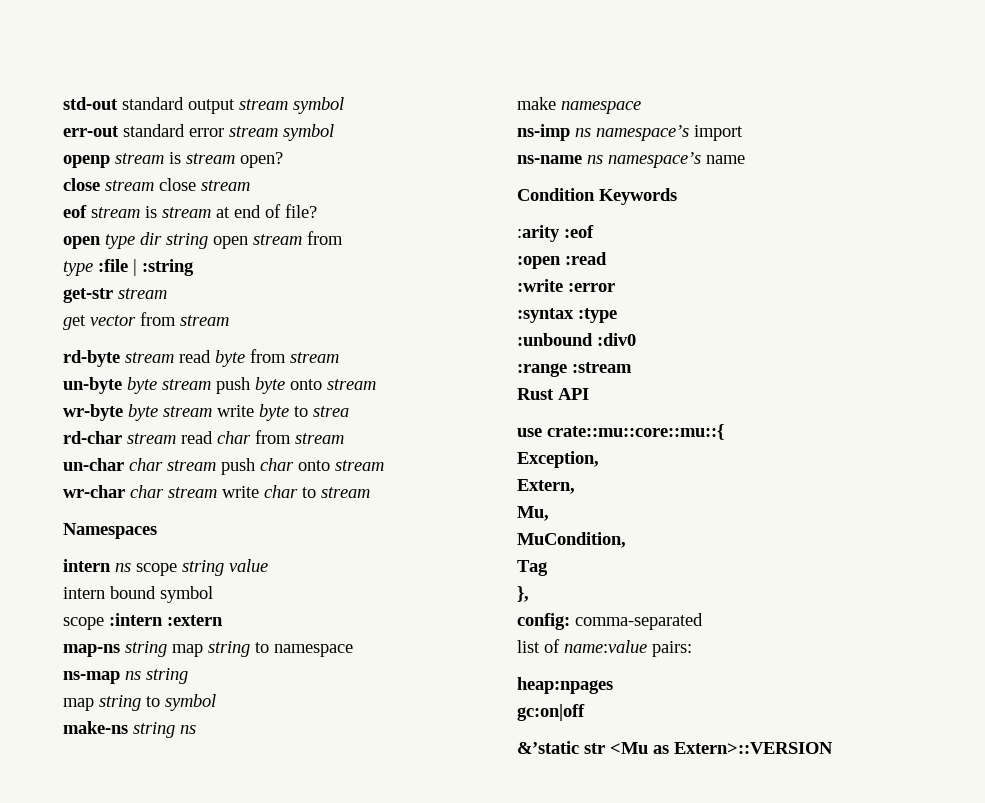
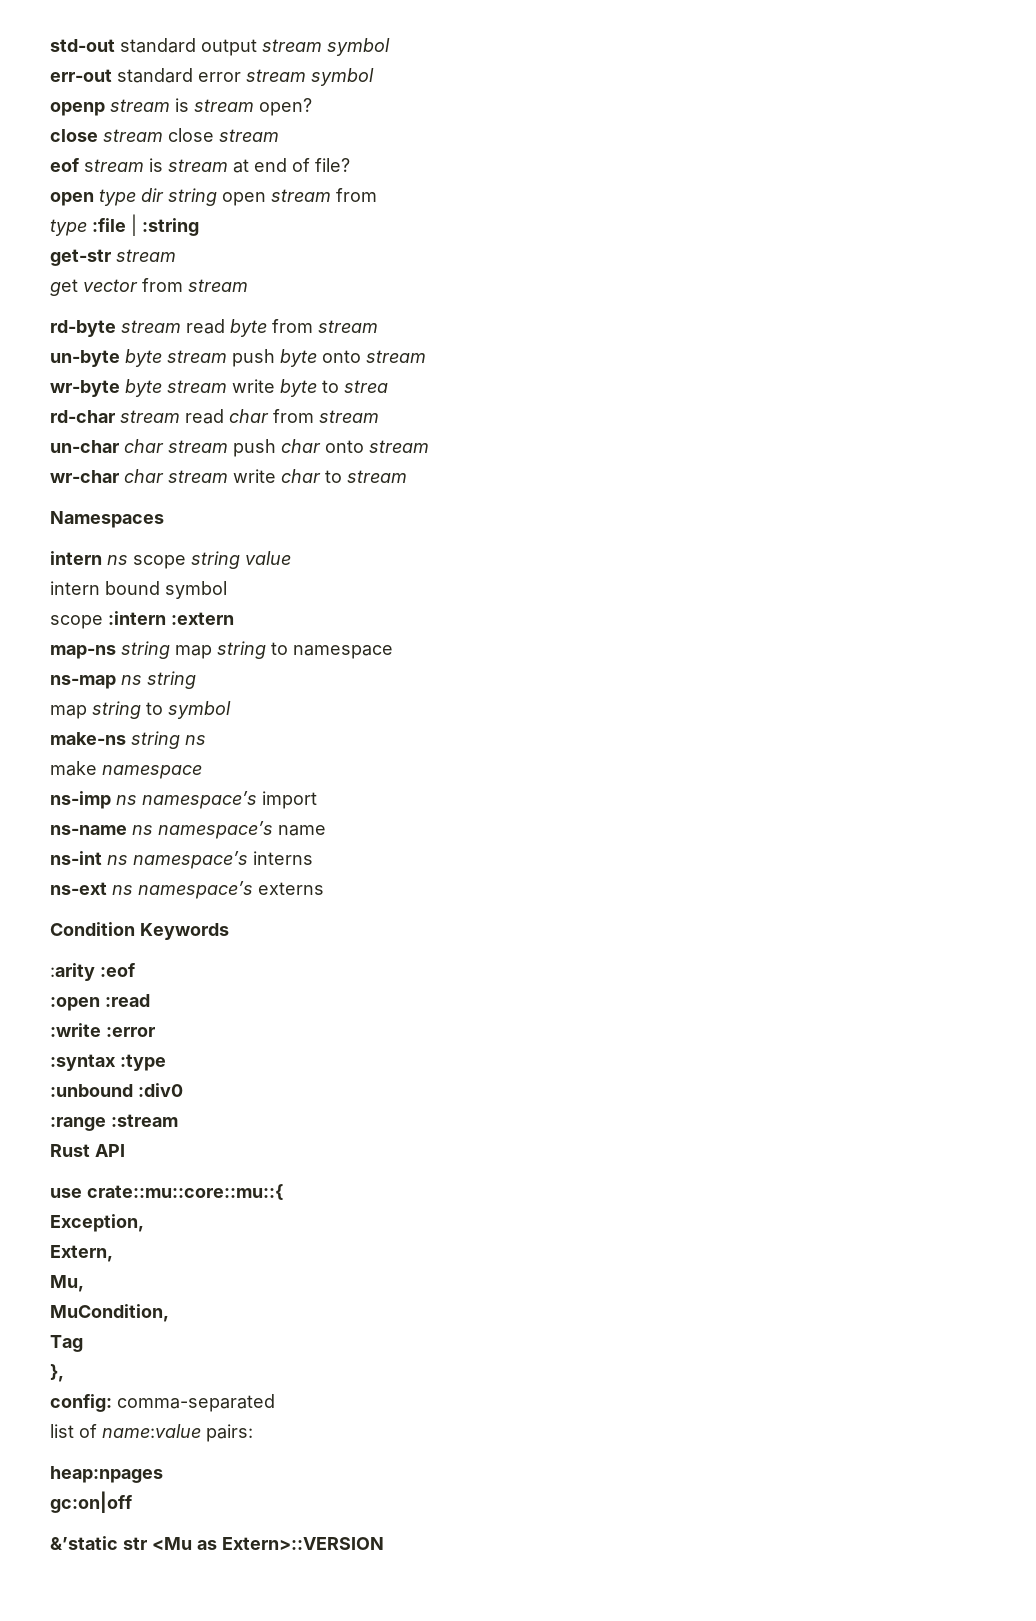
+ ns-int ns namespace’s interns
+ ns-ext ns namespace’s externs

